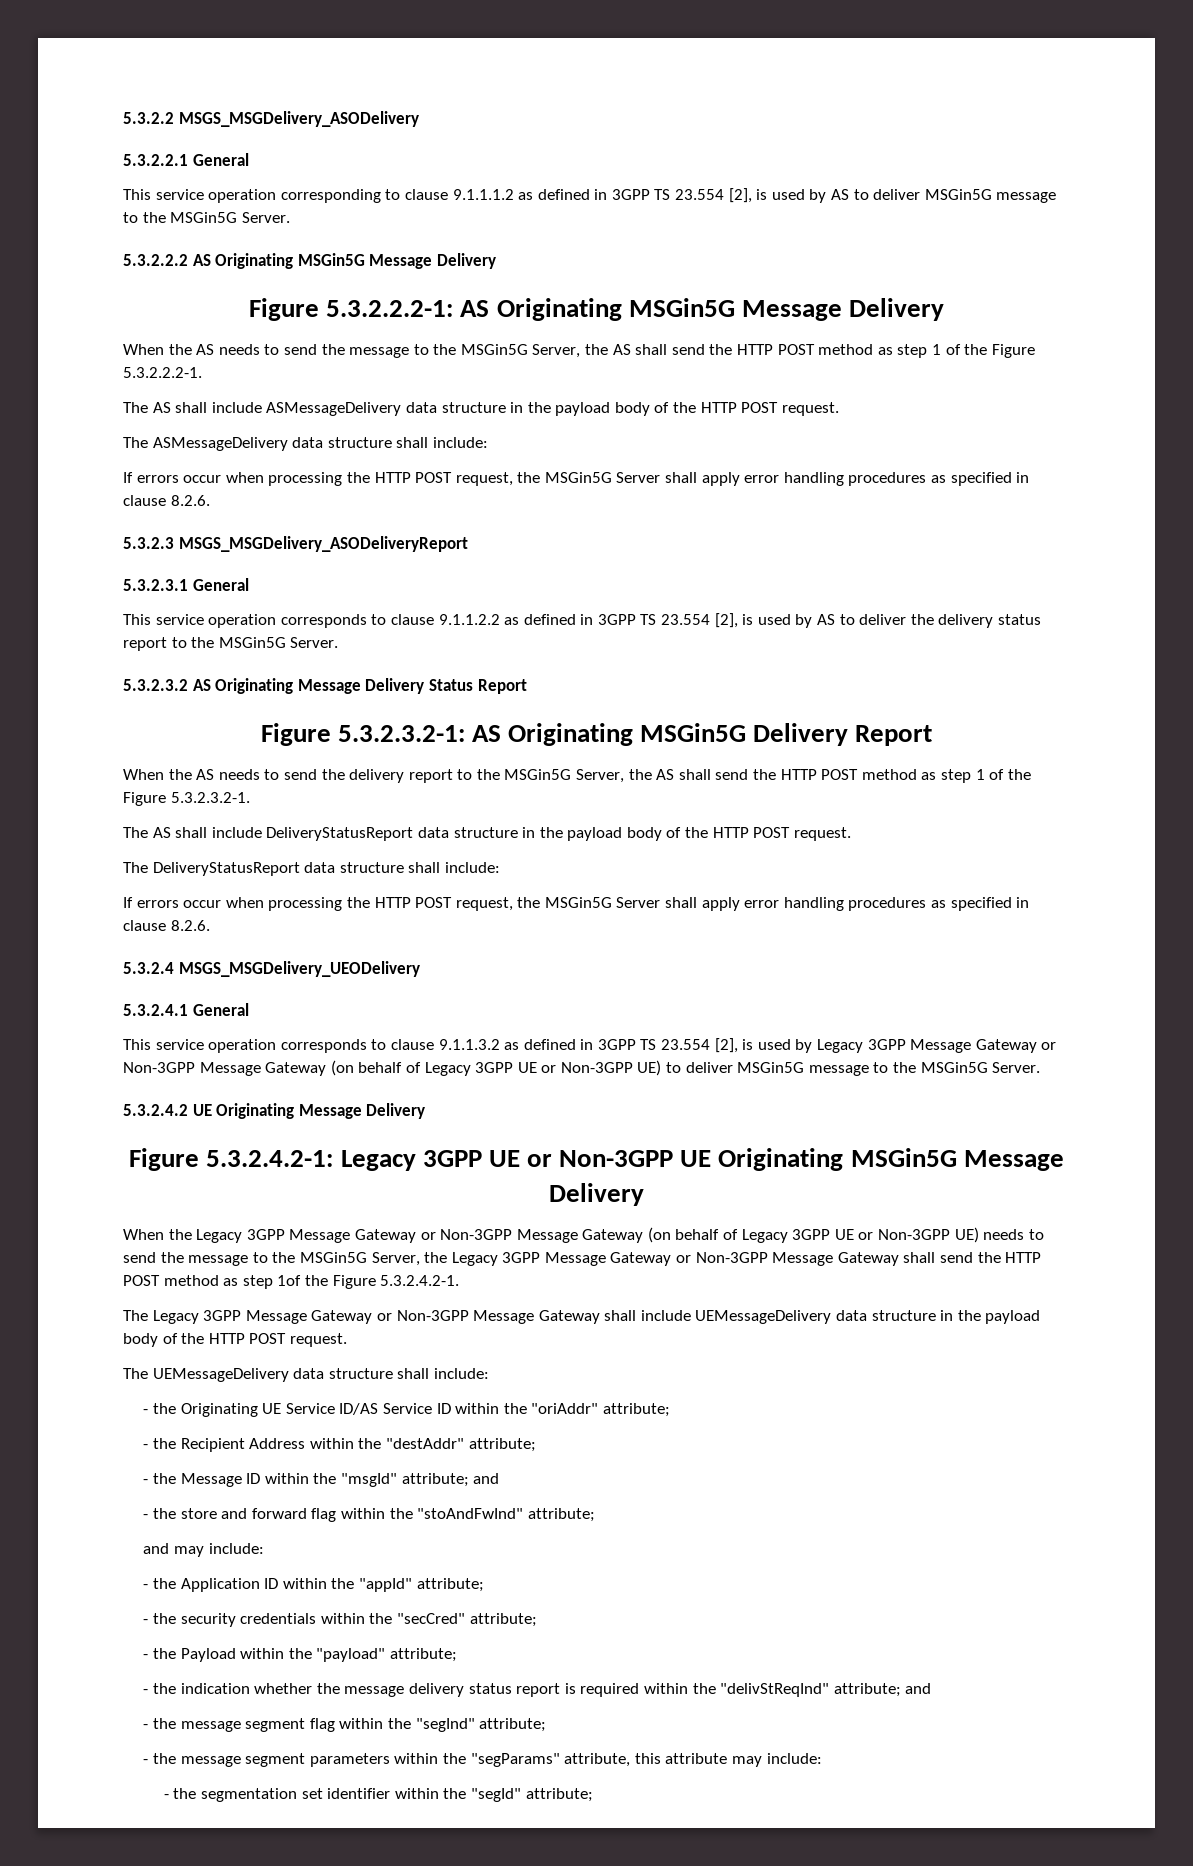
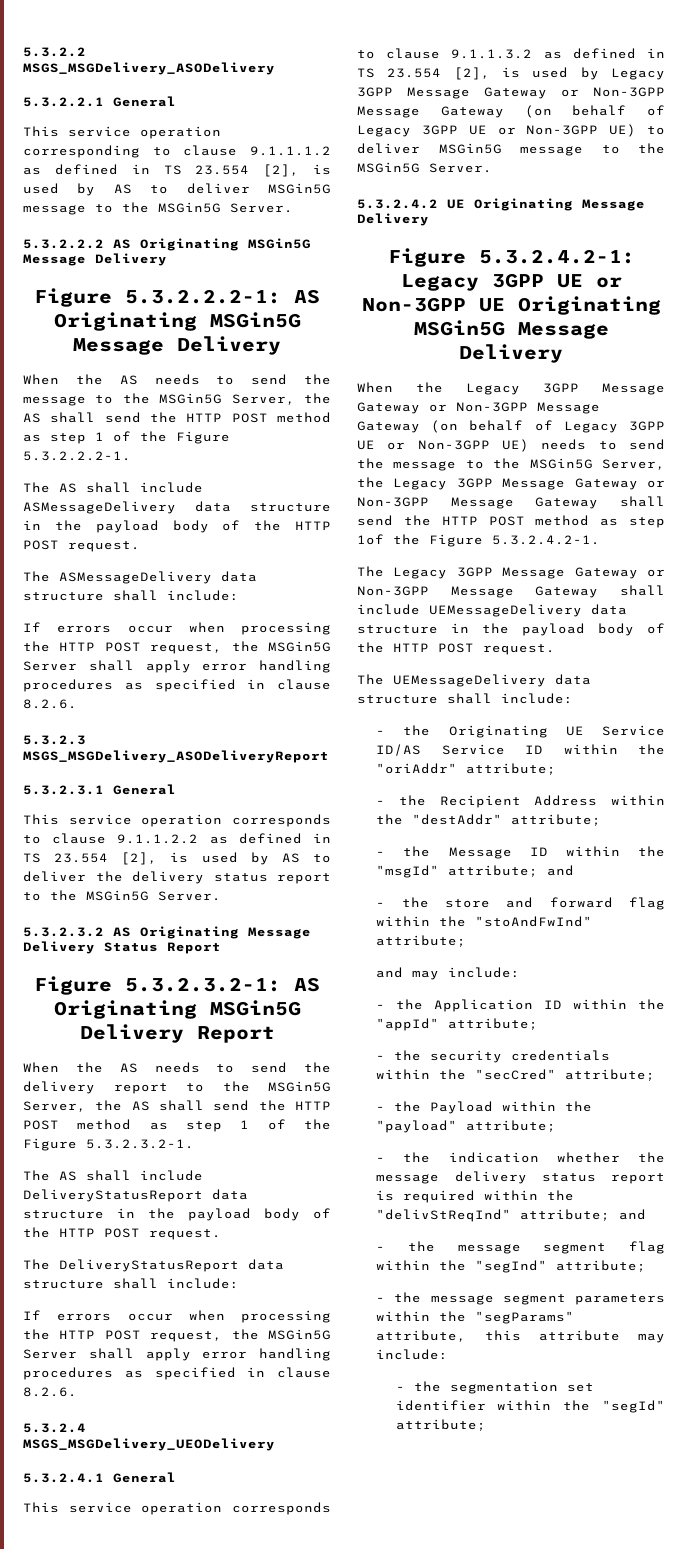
- This service operation corresponding to clause 9.1.1.1.2 as defined in 3GPP TS 23.554 [2], is used by AS to deliver MSGin5G message to the MSGin5G Server.
+ This service operation corresponding to clause 9.1.1.1.2 as defined in TS 23.554 [2], is used by AS to deliver MSGin5G message to the MSGin5G Server.
- This service operation corresponds to clause 9.1.1.2.2 as defined in 3GPP TS 23.554 [2], is used by AS to deliver the delivery status report to the MSGin5G Server.
+ This service operation corresponds to clause 9.1.1.2.2 as defined in TS 23.554 [2], is used by AS to deliver the delivery status report to the MSGin5G Server.
- This service operation corresponds to clause 9.1.1.3.2 as defined in 3GPP TS 23.554 [2], is used by Legacy 3GPP Message Gateway or Non-3GPP Message Gateway (on behalf of Legacy 3GPP UE or Non-3GPP UE) to deliver MSGin5G message to the MSGin5G Server.
+ This service operation corresponds to clause 9.1.1.3.2 as defined in TS 23.554 [2], is used by Legacy 3GPP Message Gateway or Non-3GPP Message Gateway (on behalf of Legacy 3GPP UE or Non-3GPP UE) to deliver MSGin5G message to the MSGin5G Server.

